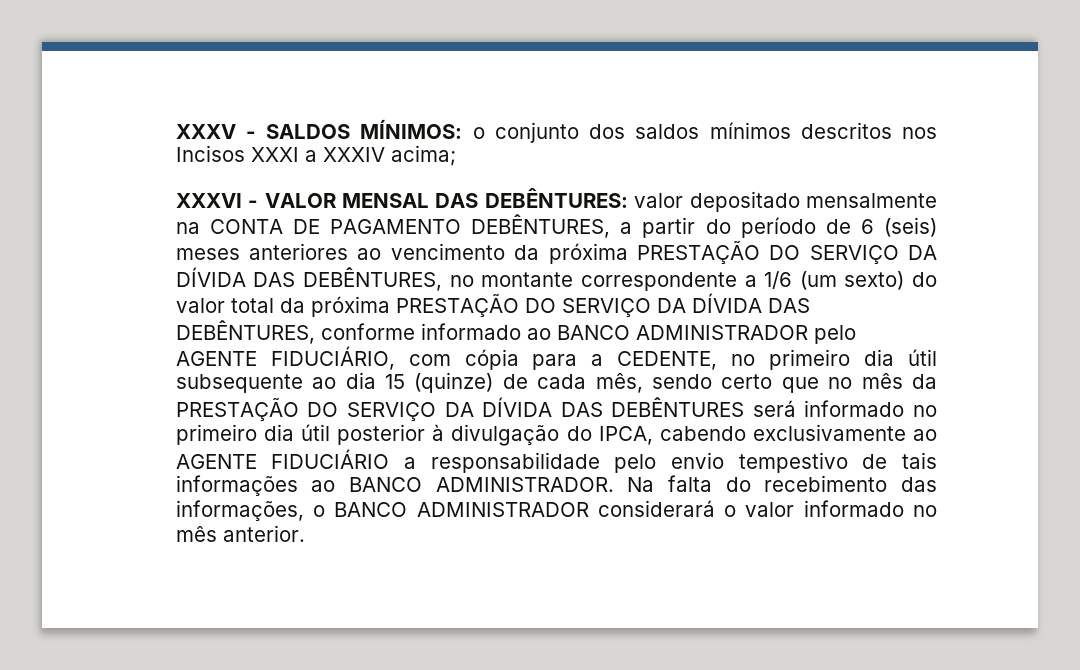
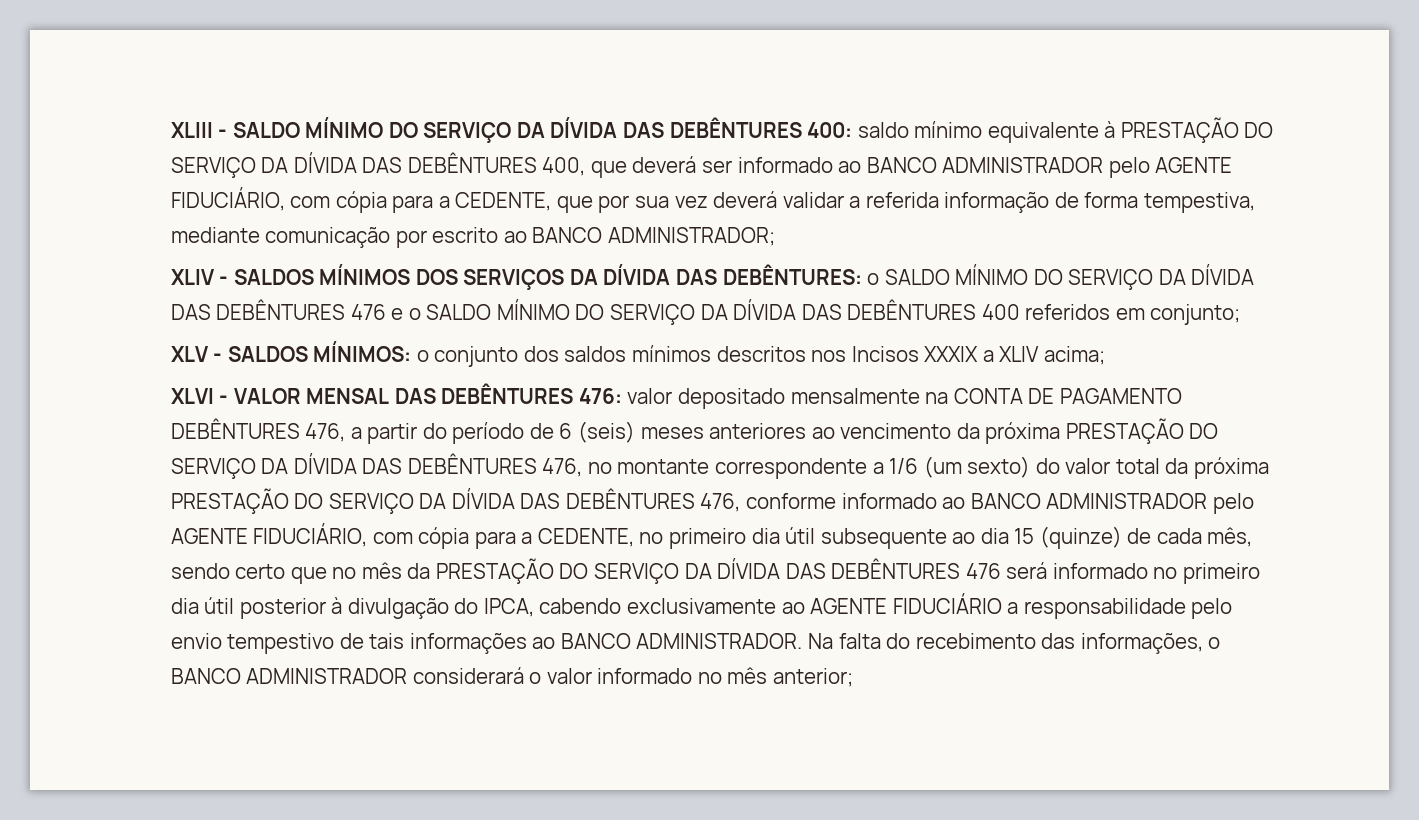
- XXXV - SALDOS MÍNIMOS: o conjunto dos saldos mínimos descritos nos Incisos XXXI a XXXIV acima;
+ XLIII - SALDO MÍNIMO DO SERVIÇO DA DÍVIDA DAS DEBÊNTURES 400: saldo mínimo equivalente à PRESTAÇÃO DO SERVIÇO DA DÍVIDA DAS DEBÊNTURES 400, que deverá ser informado ao BANCO ADMINISTRADOR pelo AGENTE FIDUCIÁRIO, com cópia para a CEDENTE, que por sua vez deverá validar a referida informação de forma tempestiva, mediante comunicação por escrito ao BANCO ADMINISTRADOR;
+ XLIV - SALDOS MÍNIMOS DOS SERVIÇOS DA DÍVIDA DAS DEBÊNTURES: o SALDO MÍNIMO DO SERVIÇO DA DÍVIDA DAS DEBÊNTURES 476 e o SALDO MÍNIMO DO SERVIÇO DA DÍVIDA DAS DEBÊNTURES 400 referidos em conjunto;
+ XLV - SALDOS MÍNIMOS: o conjunto dos saldos mínimos descritos nos Incisos XXXIX a XLIV acima;
- XXXVI - VALOR MENSAL DAS DEBÊNTURES:
+ XLVI - VALOR MENSAL DAS DEBÊNTURES 476:
- valor depositado mensalmente na CONTA DE PAGAMENTO DEBÊNTURES, a partir do período de 6 (seis) meses anteriores ao vencimento da próxima PRESTAÇÃO DO SERVIÇO DA DÍVIDA DAS DEBÊNTURES, no montante correspondente a 1/6 (um sexto) do valor total da próxima PRESTAÇÃO DO SERVIÇO DA DÍVIDA DAS DEBÊNTURES, conforme informado ao BANCO ADMINISTRADOR pelo AGENTE FIDUCIÁRIO, com cópia para a CEDENTE, no primeiro dia útil subsequente ao dia 15 (quinze) de cada mês, sendo certo que no mês da PRESTAÇÃO DO SERVIÇO DA DÍVIDA DAS DEBÊNTURES será informado no primeiro dia útil posterior à divulgação do IPCA, cabendo exclusivamente ao AGENTE FIDUCIÁRIO a responsabilidade pelo envio tempestivo de tais informações ao BANCO ADMINISTRADOR.
+ valor depositado mensalmente na CONTA DE PAGAMENTO DEBÊNTURES 476, a partir do período de 6 (seis) meses anteriores ao vencimento da próxima PRESTAÇÃO DO SERVIÇO DA DÍVIDA DAS DEBÊNTURES 476, no montante correspondente a 1/6 (um sexto) do valor total da próxima PRESTAÇÃO DO SERVIÇO DA DÍVIDA DAS DEBÊNTURES 476, conforme informado ao BANCO ADMINISTRADOR pelo AGENTE FIDUCIÁRIO, com cópia para a CEDENTE, no primeiro dia útil subsequente ao dia 15 (quinze) de cada mês, sendo certo que no mês da PRESTAÇÃO DO SERVIÇO DA DÍVIDA DAS DEBÊNTURES 476 será informado no primeiro dia útil posterior à divulgação do IPCA, cabendo exclusivamente ao AGENTE FIDUCIÁRIO a responsabilidade pelo envio tempestivo de tais informações ao BANCO ADMINISTRADOR.
- Na falta do recebimento das informações, o BANCO ADMINISTRADOR considerará o valor informado no mês anterior.
+ Na falta do recebimento das informações, o BANCO ADMINISTRADOR considerará o valor informado no mês anterior;

